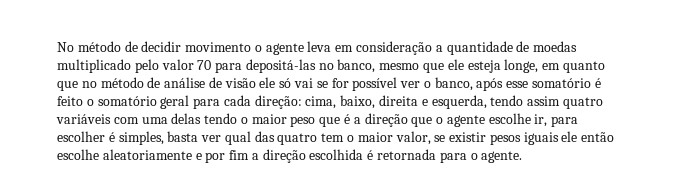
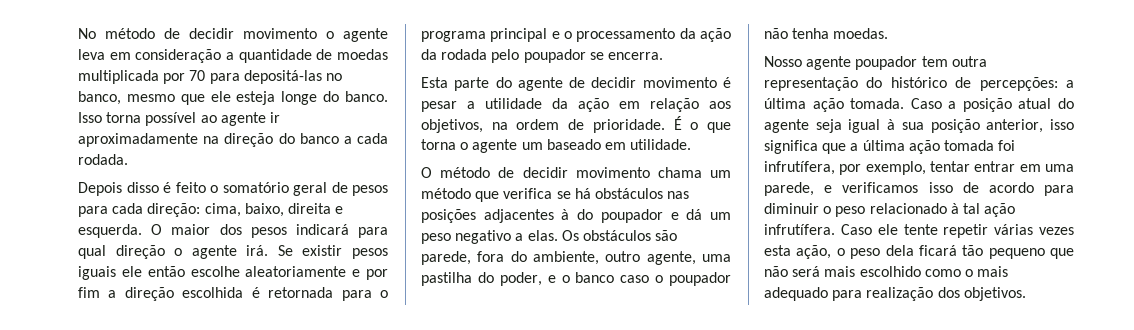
- No método de decidir movimento o agente leva em consideração a quantidade de moedas multiplicado pelo valor 70 para depositá-las no banco, mesmo que ele esteja longe, em quanto que no método de análise de visão ele só vai se for possível ver o banco, após esse somatório é feito o somatório geral para cada direção: cima, baixo, direita e esquerda, tendo assim quatro variáveis com uma delas tendo o maior peso que é a direção que o agente escolhe ir, para escolher é simples, basta ver qual das quatro tem o maior valor, se existir pesos iguais ele então escolhe aleatoriamente e por fim a direção escolhida é retornada para o agente.
+ No método de decidir movimento o agente leva em consideração a quantidade de moedas multiplicada por 70 para depositá-las no banco, mesmo que ele esteja longe do banco. Isso torna possível ao agente ir aproximadamente na direção do banco a cada rodada.
+ Depois disso é feito o somatório geral de pesos para cada direção: cima, baixo, direita e esquerda. O maior dos pesos indicará para qual direção o agente irá. Se existir pesos iguais ele então escolhe aleatoriamente e por fim a direção escolhida é retornada para o programa principal e o processamento da ação da rodada pelo poupador se encerra.
+ Esta parte do agente de decidir movimento é pesar a utilidade da ação em relação aos objetivos, na ordem de prioridade. É o que torna o agente um baseado em utilidade.
+ O método de decidir movimento chama um método que verifica se há obstáculos nas posições adjacentes à do poupador e dá um peso negativo a elas. Os obstáculos são parede, fora do ambiente, outro agente, uma pastilha do poder, e o banco caso o poupador não tenha moedas.
+ Nosso agente poupador tem outra representação do histórico de percepções: a última ação tomada. Caso a posição atual do agente seja igual à sua posição anterior, isso significa que a última ação tomada foi infrutífera, por exemplo, tentar entrar em uma parede, e verificamos isso de acordo para diminuir o peso relacionado à tal ação infrutífera. Caso ele tente repetir várias vezes esta ação, o peso dela ficará tão pequeno que não será mais escolhido como o mais adequado para realização dos objetivos.

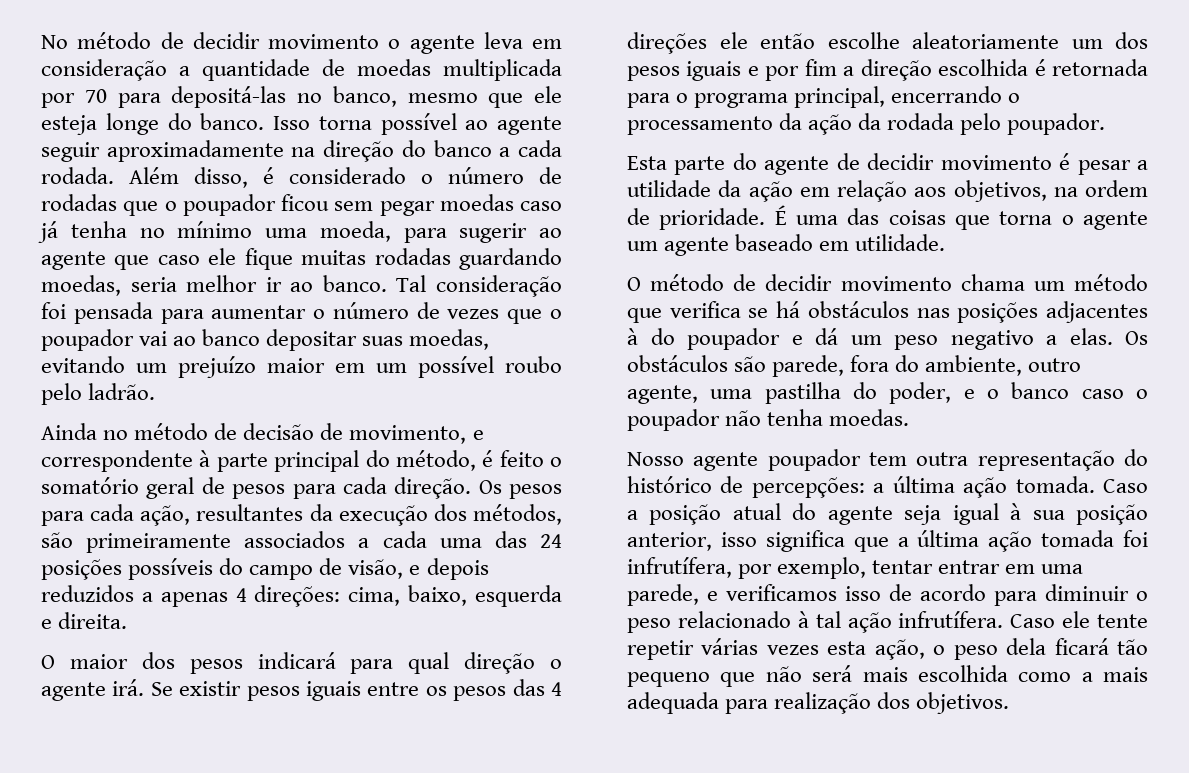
- Isso torna possível ao agente ir aproximadamente na direção do banco a cada rodada.
- Depois disso é feito o somatório geral de pesos para cada direção: cima, baixo, direita e esquerda. O maior dos pesos indicará para qual direção o agente irá.
+ Isso torna possível ao agente seguir aproximadamente na direção do banco a cada rodada. Além disso, é considerado o número de rodadas que o poupador ficou sem pegar moedas caso já tenha no mínimo uma moeda, para sugerir ao agente que caso ele fique muitas rodadas guardando moedas, seria melhor ir ao banco. Tal consideração foi pensada para aumentar o número de vezes que o poupador vai ao banco depositar suas moedas, evitando um prejuízo maior em um possível roubo pelo ladrão.
+ Ainda no método de decisão de movimento, e correspondente à parte principal do método, é feito o somatório geral de pesos para cada direção. Os pesos para cada ação, resultantes da execução dos métodos, são primeiramente associados a cada uma das 24 posições possíveis do campo de visão, e depois reduzidos a apenas 4 direções: cima, baixo, esquerda e direita.
+ O maior dos pesos indicará para qual direção o agente irá.
- Se existir pesos iguais ele então escolhe aleatoriamente e por fim a direção escolhida é retornada para o programa principal e o processamento da ação da rodada pelo poupador se encerra.
+ Se existir pesos iguais entre os pesos das 4 direções ele então escolhe aleatoriamente um dos pesos iguais e por fim a direção escolhida é retornada para o programa principal, encerrando o processamento da ação da rodada pelo poupador.
- É o que torna o agente um baseado em utilidade.
+ É uma das coisas que torna o agente um agente baseado em utilidade.
- Caso ele tente repetir várias vezes esta ação, o peso dela ficará tão pequeno que não será mais escolhido como o mais adequado para realização dos objetivos.
+ Caso ele tente repetir várias vezes esta ação, o peso dela ficará tão pequeno que não será mais escolhida como a mais adequada para realização dos objetivos.

